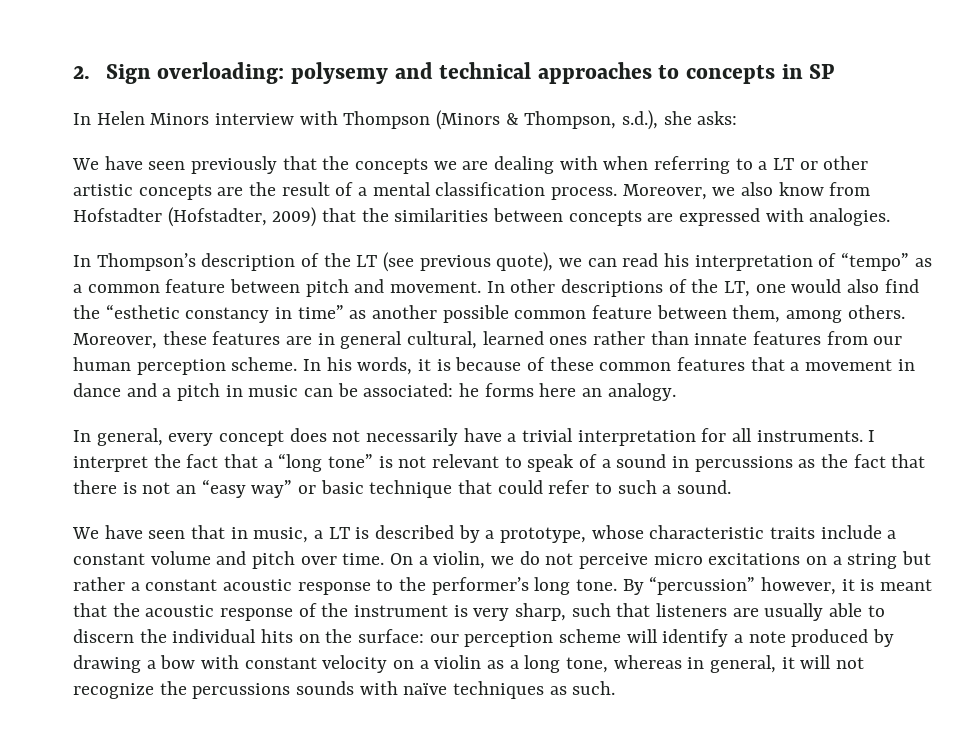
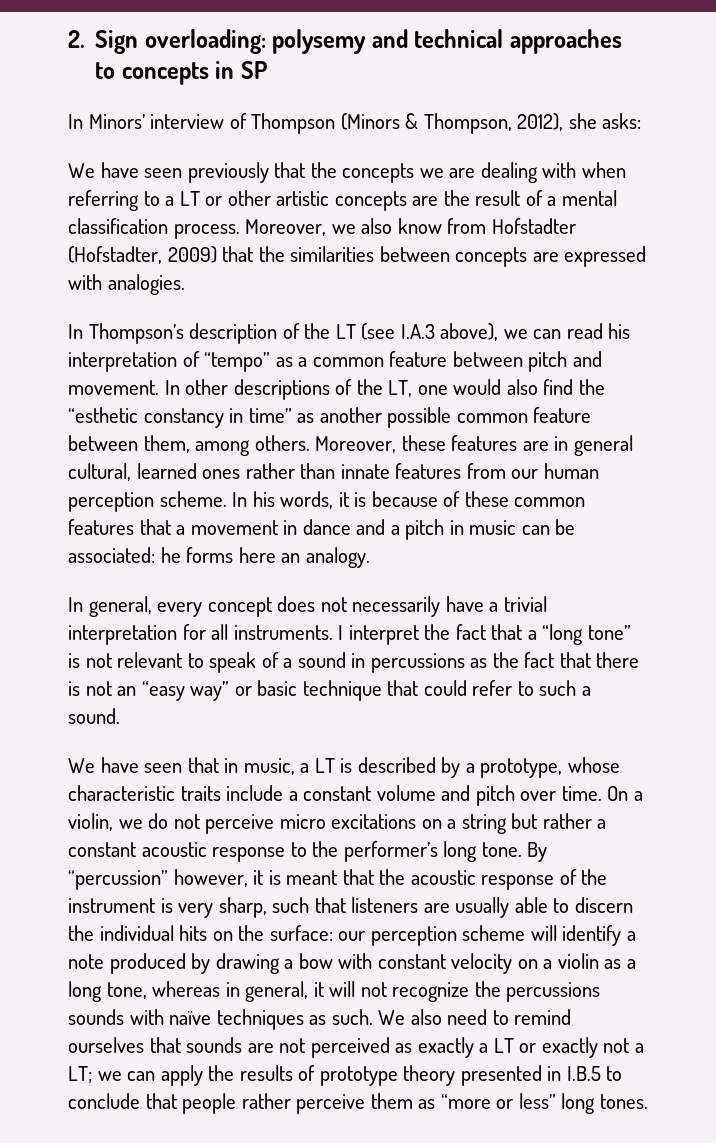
- In Helen Minors interview with Thompson (Minors & Thompson, s.d.), she asks:
+ In Minors’ interview of Thompson (Minors & Thompson, 2012), she asks:
- In Thompson’s description of the LT (see previous quote), we can read his interpretation of “tempo” as a common feature between pitch and movement.
+ In Thompson’s description of the LT (see I.A.3 above), we can read his interpretation of “tempo” as a common feature between pitch and movement.
+ We also need to remind ourselves that sounds are not perceived as exactly a LT or exactly not a LT; we can apply the results of prototype theory presented in I.B.5 to conclude that people rather perceive them as “more or less” long tones.

